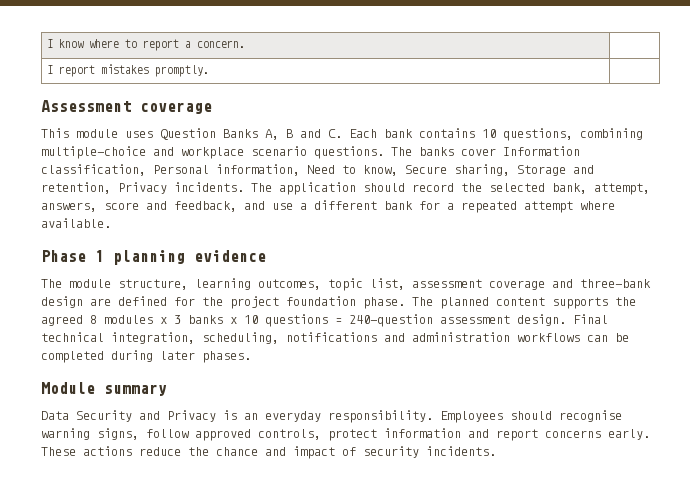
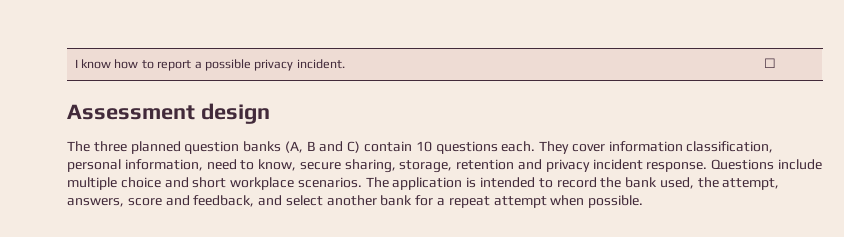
- I know where to report a concern. |
- I report mistakes promptly. |
- Assessment coverage
- This module uses Question Banks A, B and C. Each bank contains 10 questions, combining multiple-choice and workplace scenario questions. The banks cover Information classification, Personal information, Need to know, Secure sharing, Storage and retention, Privacy incidents. The application should record the selected bank, attempt, answers, score and feedback, and use a different bank for a repeated attempt where available.
- Phase 1 planning evidence
- The module structure, learning outcomes, topic list, assessment coverage and three-bank design are defined for the project foundation phase. The planned content supports the agreed 8 modules x 3 banks x 10 questions = 240-question assessment design. Final technical integration, scheduling, notifications and administration workflows can be completed during later phases.
- Module summary
- Data Security and Privacy is an everyday responsibility. Employees should recognise warning signs, follow approved controls, protect information and report concerns early. These actions reduce the chance and impact of security incidents.
+ I know how to report a possible privacy incident. | ☐
+ Assessment design
+ The three planned question banks (A, B and C) contain 10 questions each. They cover information classification, personal information, need to know, secure sharing, storage, retention and privacy incident response. Questions include multiple choice and short workplace scenarios. The application is intended to record the bank used, the attempt, answers, score and feedback, and select another bank for a repeat attempt when possible.

